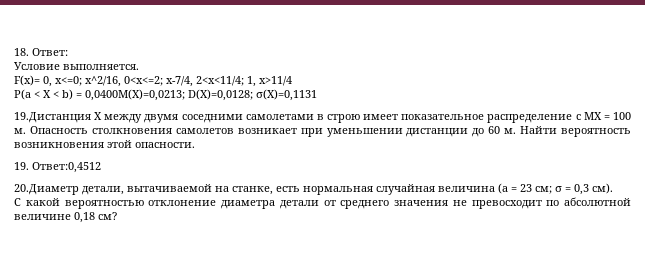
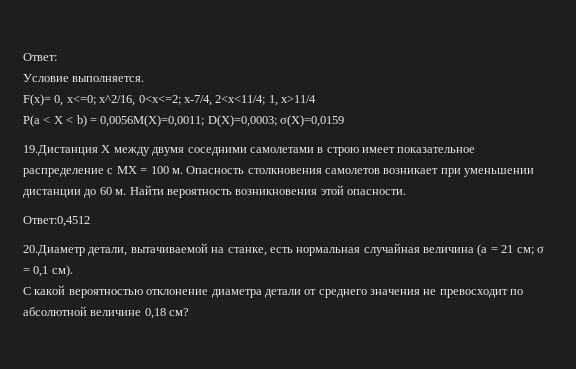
- 18. Ответ:
+ Ответ:
- P(a < X < b) = 0,0400M(X)=0,0213; D(X)=0,0128; σ(X)=0,1131
+ P(a < X < b) = 0,0056M(X)=0,0011; D(X)=0,0003; σ(X)=0,0159
- 19. Ответ:0,4512
+ Ответ:0,4512
- 20.Диаметр детали, вытачиваемой на станке, есть нормальная случайная величина (a = 23 см; σ = 0,3 см).
+ 20.Диаметр детали, вытачиваемой на станке, есть нормальная случайная величина (a = 21 см; σ = 0,1 см).

